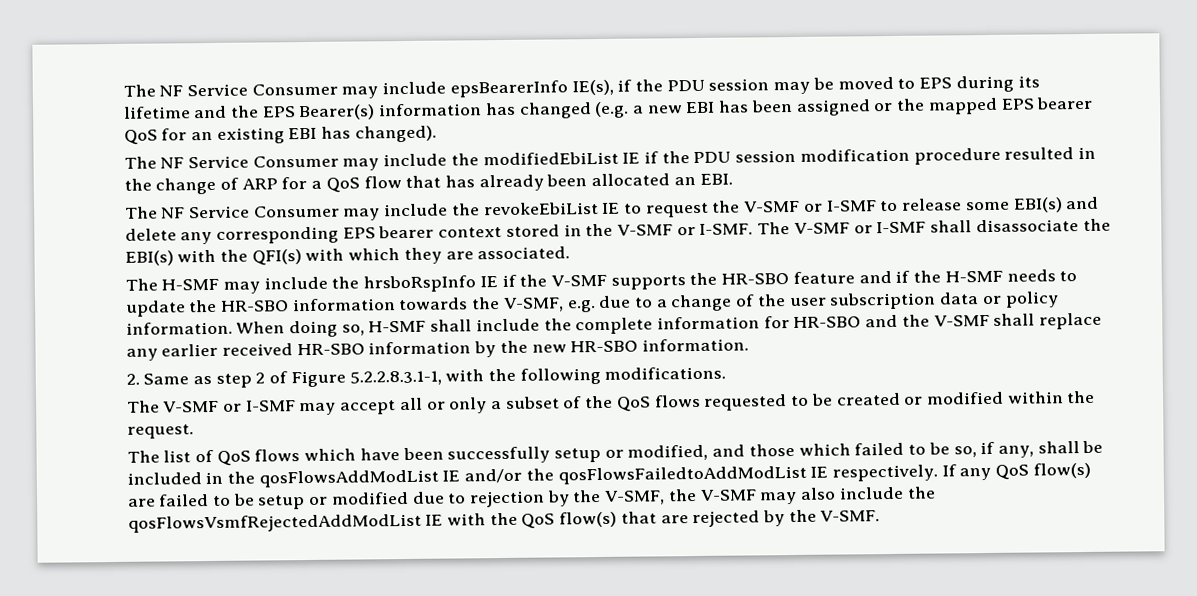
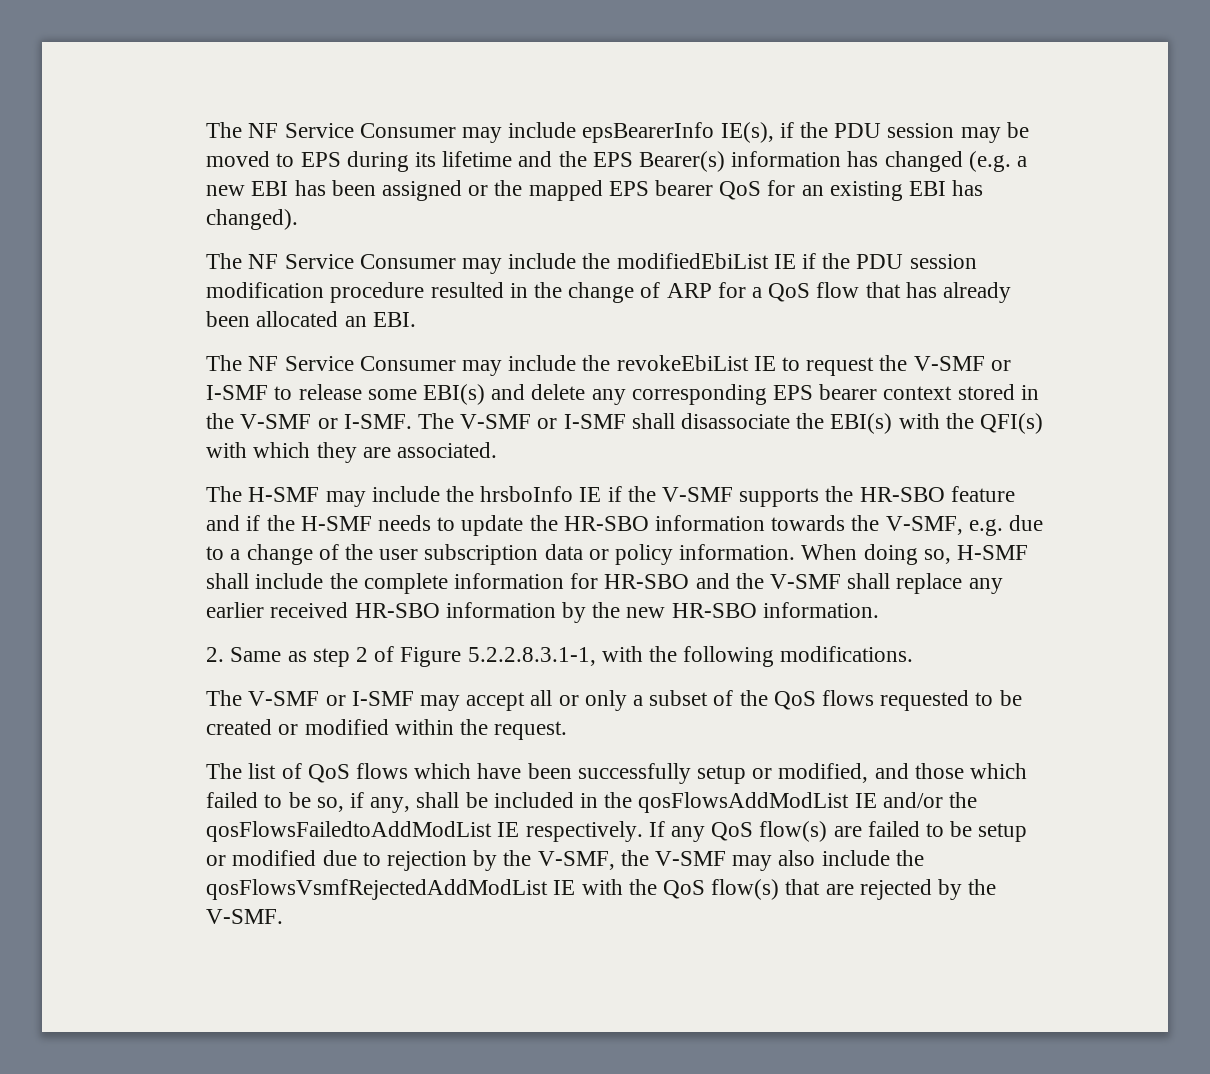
- The H-SMF may include the hrsboRspInfo IE if the V-SMF supports the HR-SBO feature and if the H-SMF needs to update the HR-SBO information towards the V-SMF, e.g. due to a change of the user subscription data or policy information.
+ The H-SMF may include the hrsboInfo IE if the V-SMF supports the HR-SBO feature and if the H-SMF needs to update the HR-SBO information towards the V-SMF, e.g. due to a change of the user subscription data or policy information.

